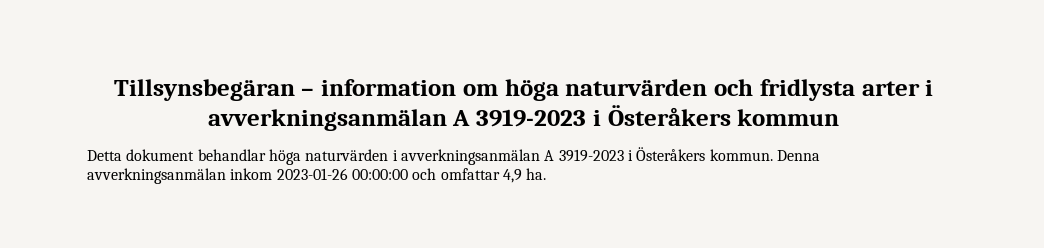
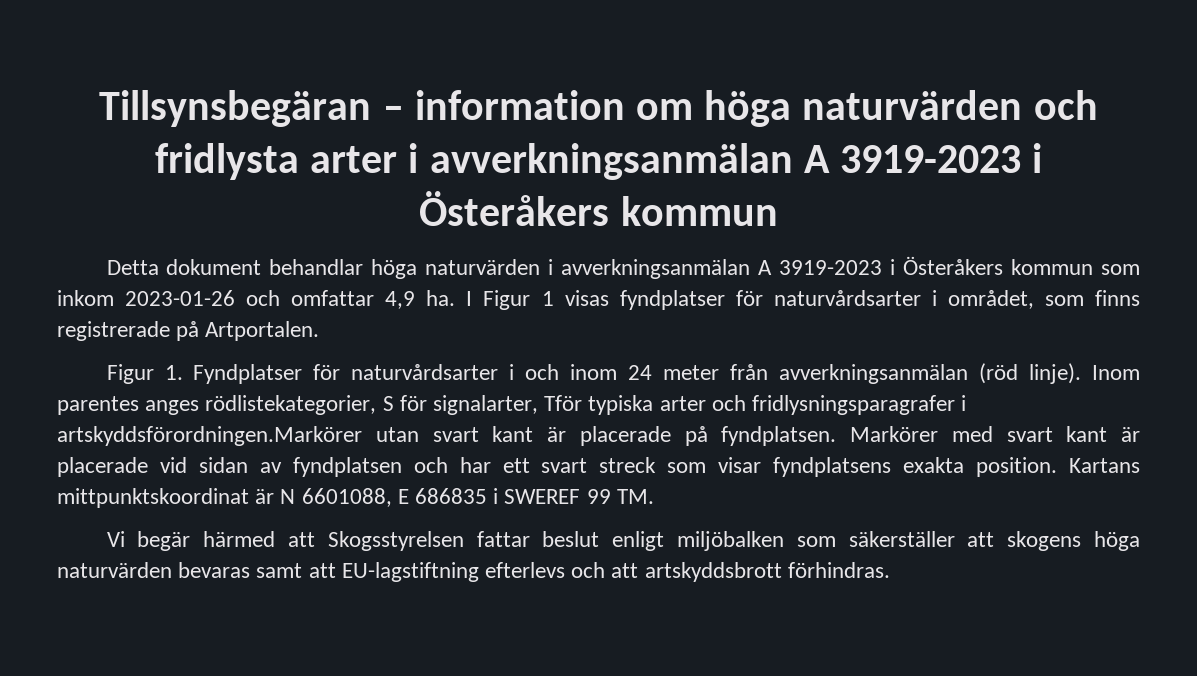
- Detta dokument behandlar höga naturvärden i avverkningsanmälan A 3919-2023 i Österåkers kommun. Denna avverkningsanmälan inkom 2023-01-26 00:00:00 och omfattar 4,9 ha.
+ Detta dokument behandlar höga naturvärden i avverkningsanmälan A 3919-2023 i Österåkers kommun som inkom 2023-01-26 och omfattar 4,9 ha.
+ I Figur 1 visas fyndplatser för naturvårdsarter i området, som finns registrerade på Artportalen.
+ Figur 1. Fyndplatser för naturvårdsarter i och inom 24 meter från avverkningsanmälan (röd linje). Inom parentes anges rödlistekategorier, S för signalarter, Tför typiska arter och fridlysningsparagrafer i artskyddsförordningen.Markörer utan svart kant är placerade på fyndplatsen. Markörer med svart kant är placerade vid sidan av fyndplatsen och har ett svart streck som visar fyndplatsens exakta position. Kartans mittpunktskoordinat är N 6601088, E 686835 i SWEREF 99 TM.
+ Vi begär härmed att Skogsstyrelsen fattar beslut enligt miljöbalken som säkerställer att skogens höga naturvärden bevaras samt att EU-lagstiftning efterlevs och att artskyddsbrott förhindras.

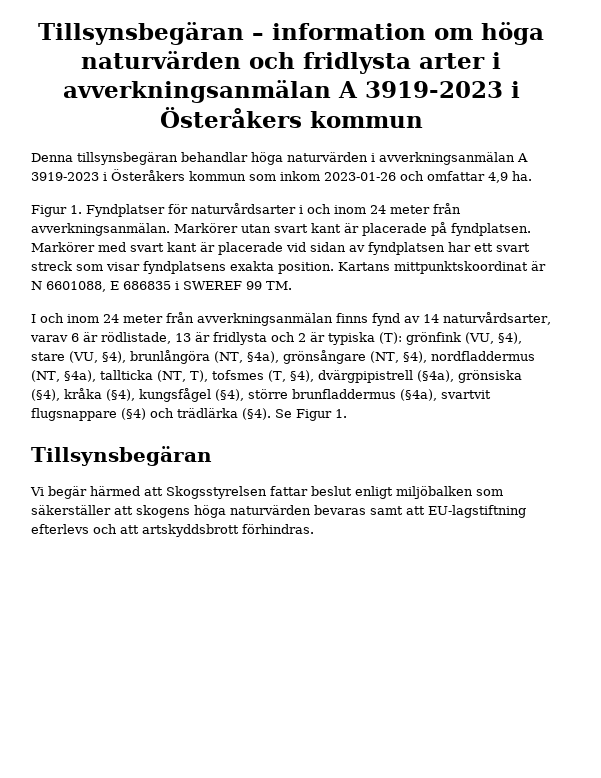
- Detta dokument behandlar höga naturvärden i avverkningsanmälan A 3919-2023 i Österåkers kommun som inkom 2023-01-26 och omfattar 4,9 ha. I Figur 1 visas fyndplatser för naturvårdsarter i området, som finns registrerade på Artportalen.
+ Denna tillsynsbegäran behandlar höga naturvärden i avverkningsanmälan A 3919-2023 i Österåkers kommun som inkom 2023-01-26 och omfattar 4,9 ha.
- Figur 1. Fyndplatser för naturvårdsarter i och inom 24 meter från avverkningsanmälan (röd linje). Inom parentes anges rödlistekategorier, S för signalarter, Tför typiska arter och fridlysningsparagrafer i artskyddsförordningen.Markörer utan svart kant är placerade på fyndplatsen.
+ Figur 1. Fyndplatser för naturvårdsarter i och inom 24 meter från avverkningsanmälan. Markörer utan svart kant är placerade på fyndplatsen.
- Markörer med svart kant är placerade vid sidan av fyndplatsen och har ett svart streck som visar fyndplatsens exakta position.
+ Markörer med svart kant är placerade vid sidan av fyndplatsen har ett svart streck som visar fyndplatsens exakta position.
+ I och inom 24 meter från avverkningsanmälan finns fynd av 14 naturvårdsarter, varav 6 är rödlistade, 13 är fridlysta och 2 är typiska (T): grönfink (VU, §4), stare (VU, §4), brunlångöra (NT, §4a), grönsångare (NT, §4), nordfladdermus (NT, §4a), tallticka (NT, T), tofsmes (T, §4), dvärgpipistrell (§4a), grönsiska (§4), kråka (§4), kungsfågel (§4), större brunfladdermus (§4a), svartvit flugsnappare (§4) och trädlärka (§4). Se Figur 1.
+ Tillsynsbegäran

